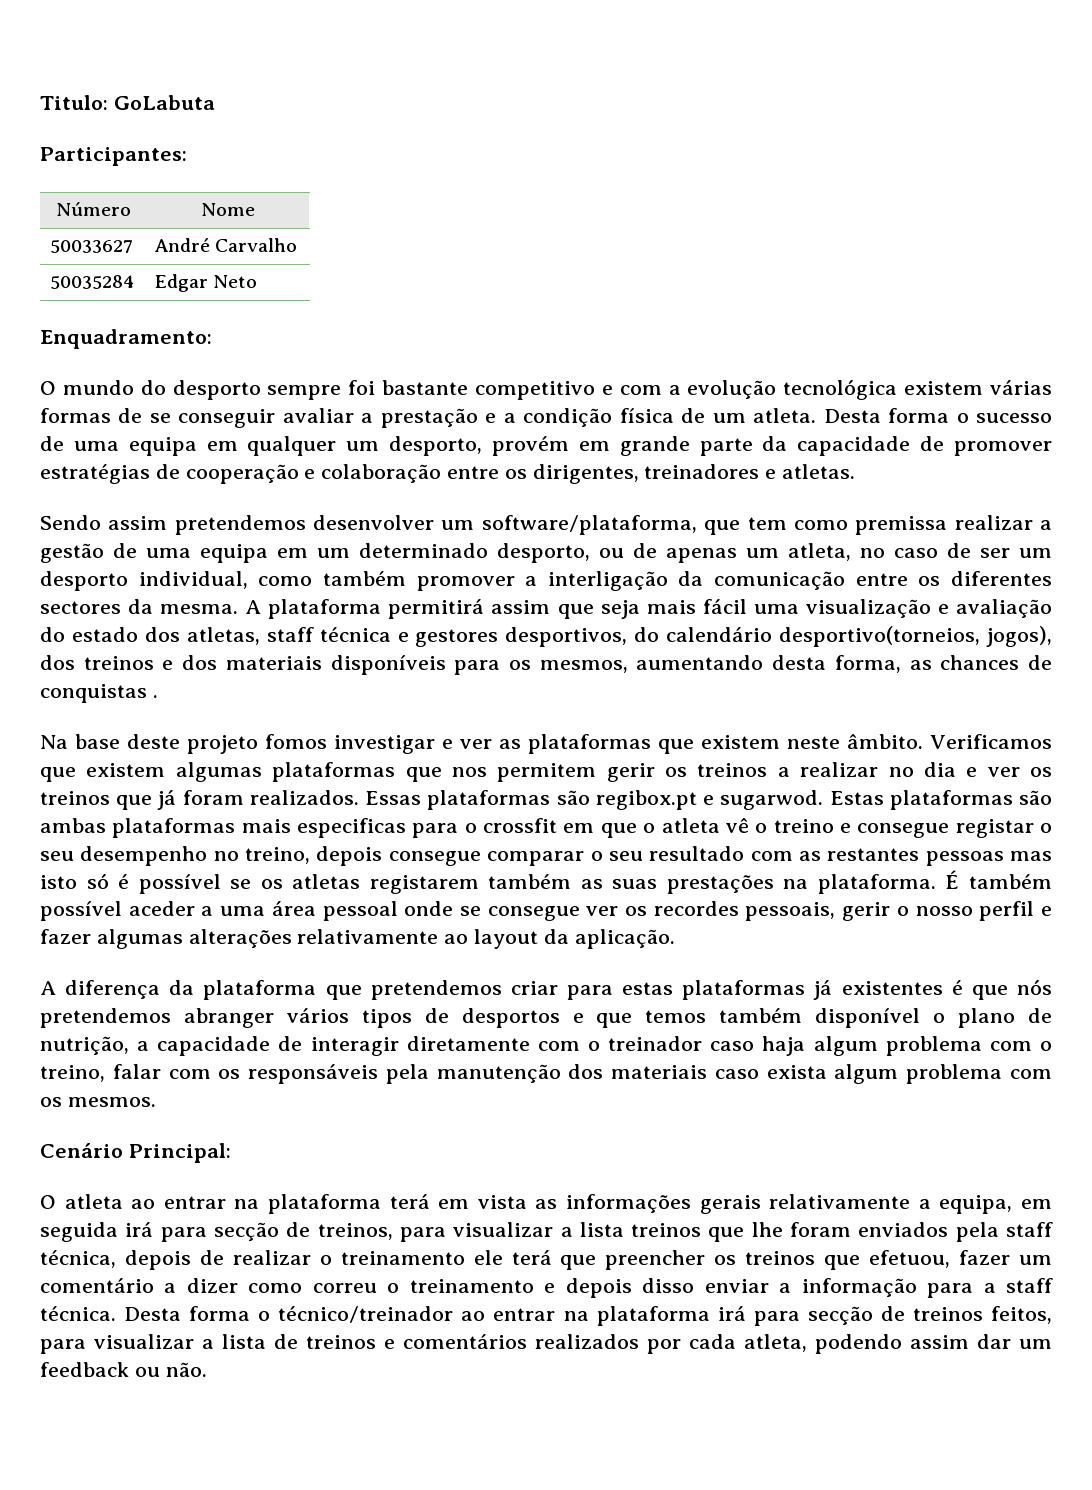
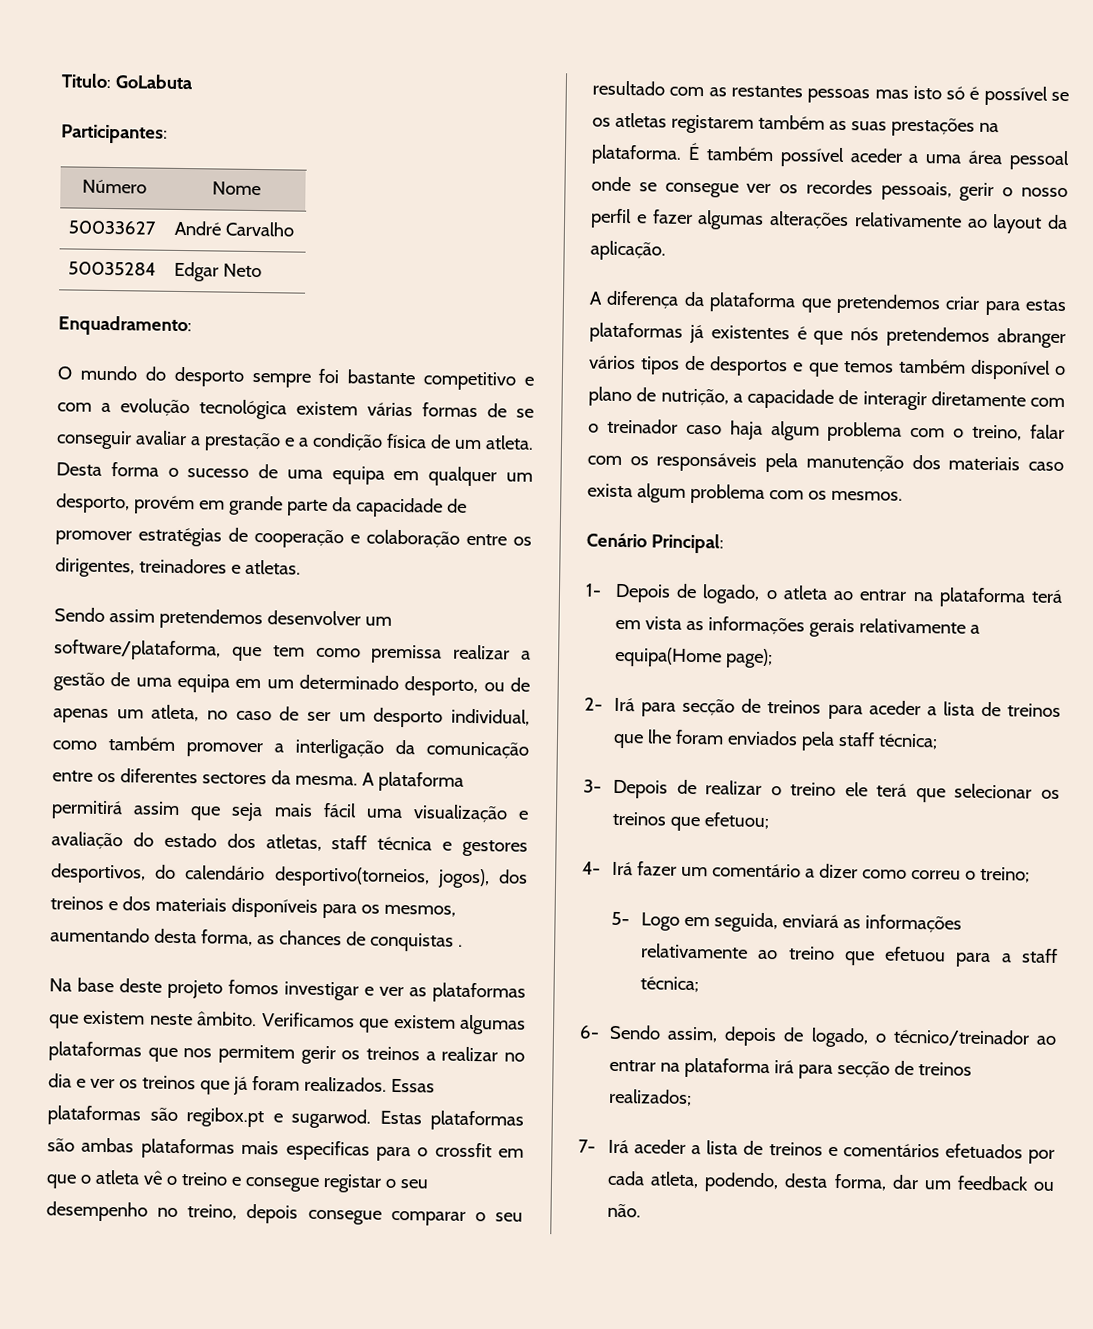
- O atleta ao entrar na plataforma terá em vista as informações gerais relativamente a equipa, em seguida irá para secção de treinos, para visualizar a lista treinos que lhe foram enviados pela staff técnica, depois de realizar o treinamento ele terá que preencher os treinos que efetuou, fazer um comentário a dizer como correu o treinamento e depois disso enviar a informação para a staff técnica. Desta forma o técnico/treinador ao entrar na plataforma irá para secção de treinos feitos, para visualizar a lista de treinos e comentários realizados por cada atleta, podendo assim dar um feedback ou não.
+ 1- Depois de logado, o atleta ao entrar na plataforma terá em vista as informações gerais relativamente a equipa(Home page);
+ 2- Irá para secção de treinos para aceder a lista de treinos que lhe foram enviados pela staff técnica;
+ 3- Depois de realizar o treino ele terá que selecionar os treinos que efetuou;
+ 4- Irá fazer um comentário a dizer como correu o treino;
+ 5- Logo em seguida, enviará as informações relativamente ao treino que efetuou para a staff técnica;
+ 6- Sendo assim, depois de logado, o técnico/treinador ao entrar na plataforma irá para secção de treinos realizados;
+ 7- Irá aceder a lista de treinos e comentários efetuados por cada atleta, podendo, desta forma, dar um feedback ou não.

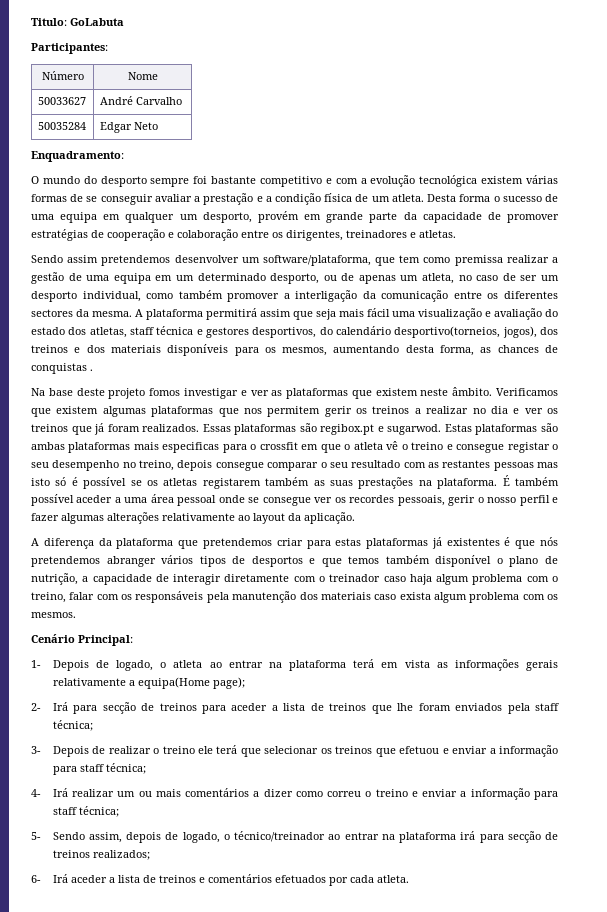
- 3- Depois de realizar o treino ele terá que selecionar os treinos que efetuou;
- 4- Irá fazer um comentário a dizer como correu o treino;
- 5- Logo em seguida, enviará as informações relativamente ao treino que efetuou para a staff técnica;
- 6- Sendo assim, depois de logado, o técnico/treinador ao entrar na plataforma irá para secção de treinos realizados;
+ 3- Depois de realizar o treino ele terá que selecionar os treinos que efetuou e enviar a informação para staff técnica;
+ 4- Irá realizar um ou mais comentários a dizer como correu o treino e enviar a informação para staff técnica;
+ 5- Sendo assim, depois de logado, o técnico/treinador ao entrar na plataforma irá para secção de treinos realizados;
- 7- Irá aceder a lista de treinos e comentários efetuados por cada atleta, podendo, desta forma, dar um feedback ou não.
+ 6- Irá aceder a lista de treinos e comentários efetuados por cada atleta.

